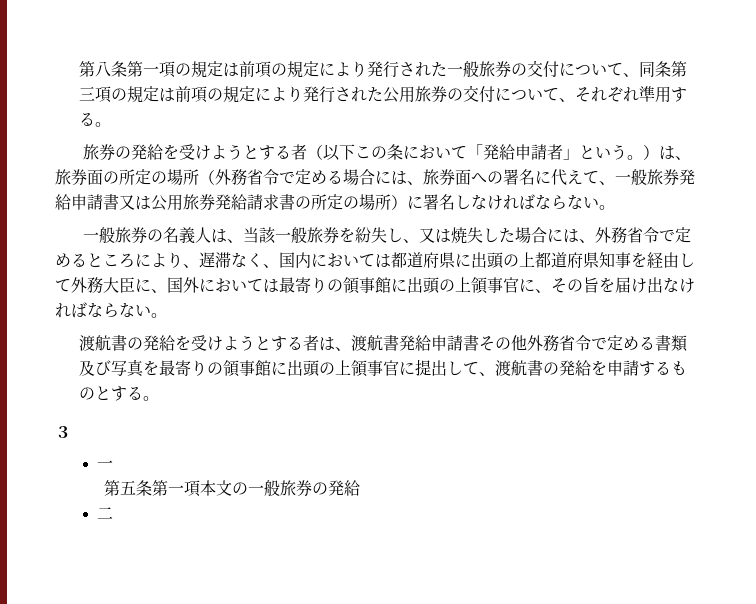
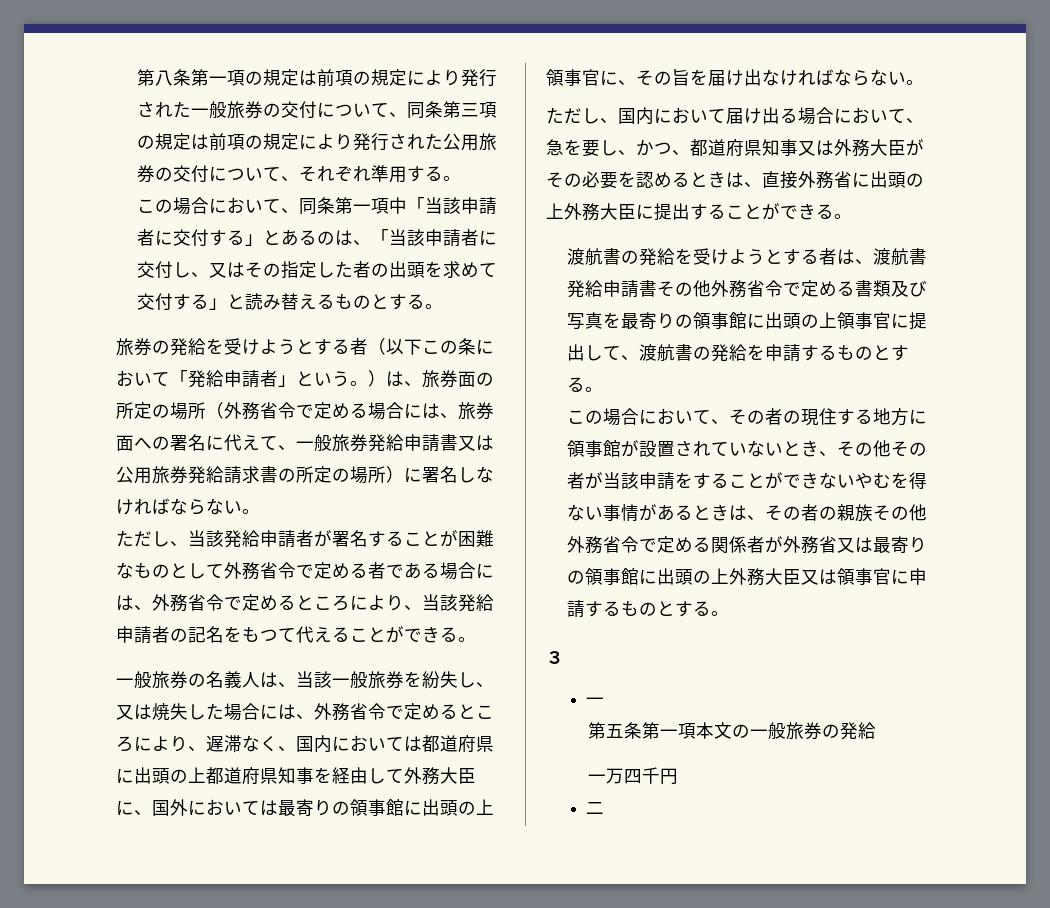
+ この場合において、同条第一項中「当該申請者に交付する」とあるのは、「当該申請者に交付し、又はその指定した者の出頭を求めて交付する」と読み替えるものとする。
+ ただし、当該発給申請者が署名することが困難なものとして外務省令で定める者である場合には、外務省令で定めるところにより、当該発給申請者の記名をもつて代えることができる。
+ ただし、国内において届け出る場合において、急を要し、かつ、都道府県知事又は外務大臣がその必要を認めるときは、直接外務省に出頭の上外務大臣に提出することができる。
+ この場合において、その者の現住する地方に領事館が設置されていないとき、その他その者が当該申請をすることができないやむを得ない事情があるときは、その者の親族その他外務省令で定める関係者が外務省又は最寄りの領事館に出頭の上外務大臣又は領事官に申請するものとする。
+ 一万四千円

